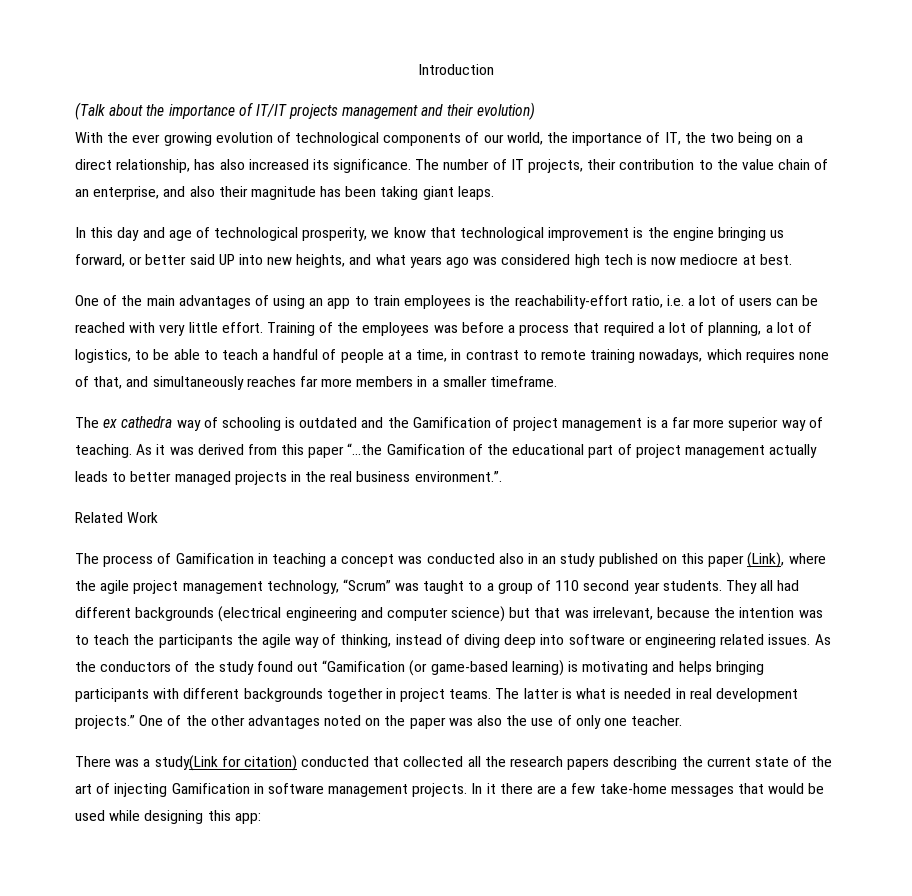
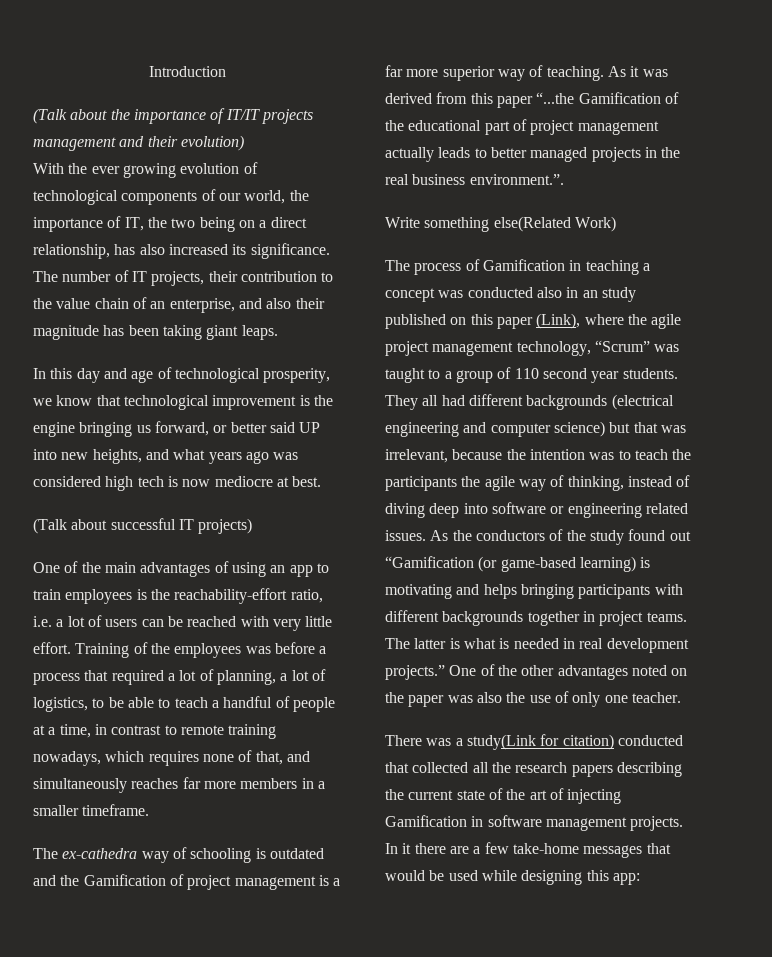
+ (Talk about successful IT projects)
- The ex cathedra way of schooling is outdated and the Gamification of project management is a far more superior way of teaching.
+ The ex-cathedra way of schooling is outdated and the Gamification of project management is a far more superior way of teaching.
- Related Work
+ Write something else(Related Work)

